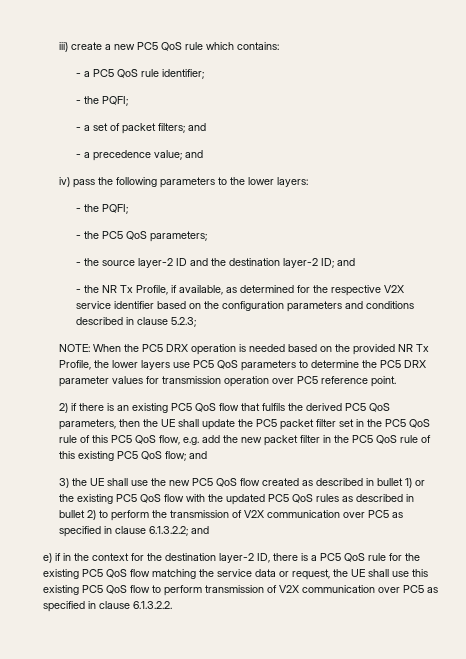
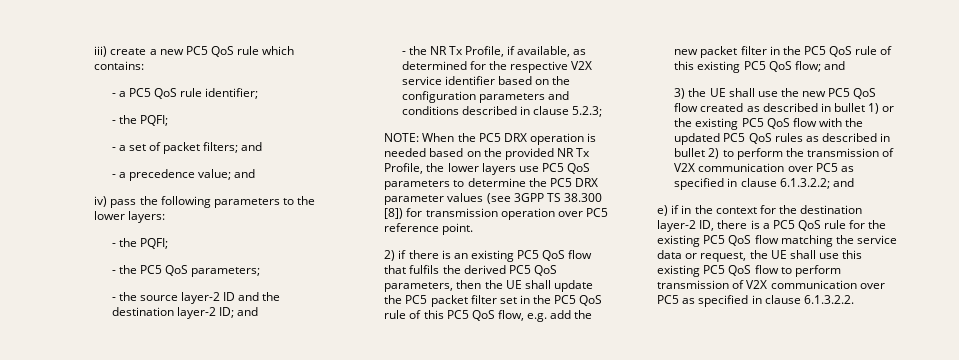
- NOTE: When the PC5 DRX operation is needed based on the provided NR Tx Profile, the lower layers use PC5 QoS parameters to determine the PC5 DRX parameter values for transmission operation over PC5 reference point.
+ NOTE: When the PC5 DRX operation is needed based on the provided NR Tx Profile, the lower layers use PC5 QoS parameters to determine the PC5 DRX parameter values (see 3GPP TS 38.300 [8]) for transmission operation over PC5 reference point.

